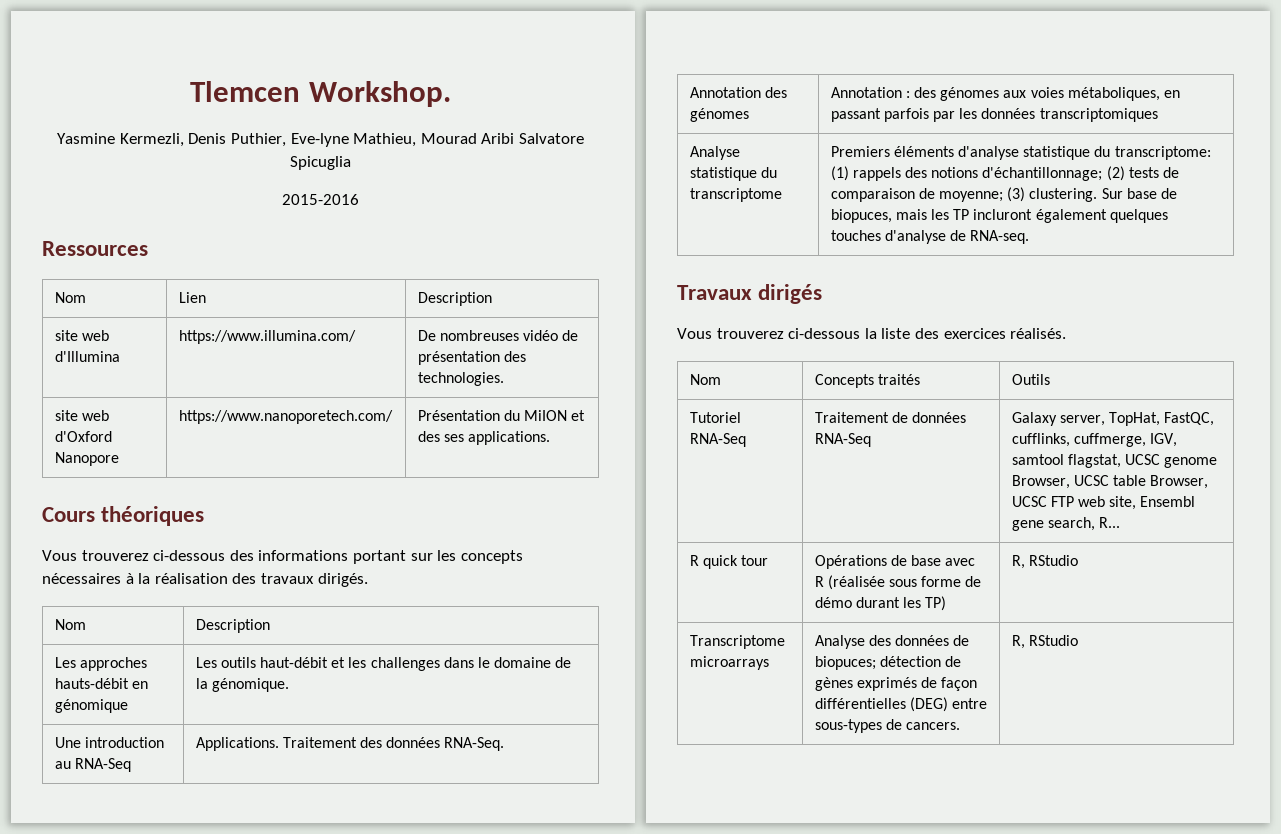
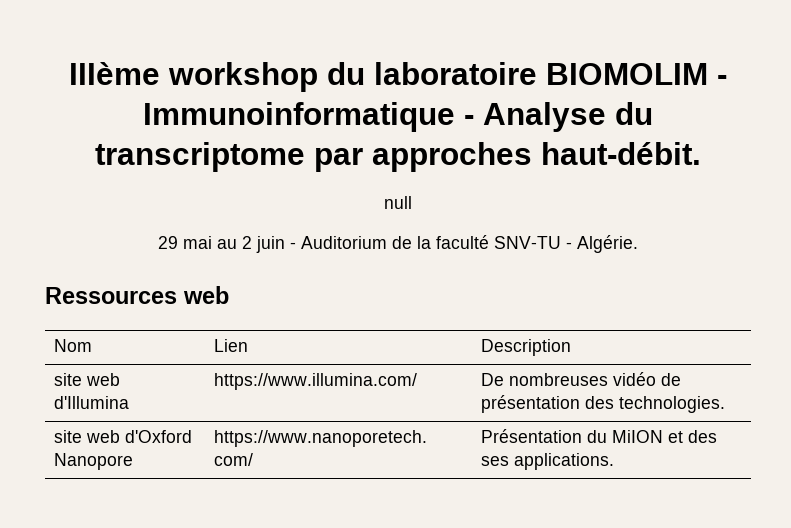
- Tlemcen Workshop.
- Yasmine Kermezli, Denis Puthier, Eve-lyne Mathieu, Mourad Aribi Salvatore Spicuglia
- 2015-2016
+ IIIème workshop du laboratoire BIOMOLIM - Immunoinformatique - Analyse du transcriptome par approches haut-débit.
+ null
+ 29 mai au 2 juin - Auditorium de la faculté SNV-TU - Algérie.
- Ressources
+ Ressources web
- Cours théoriques
- Vous trouverez ci-dessous des informations portant sur les concepts nécessaires à la réalisation des travaux dirigés.
- Nom | Description
- Les approches hauts-débit en génomique | Les outils haut-débit et les challenges dans le domaine de la génomique.
- Une introduction au RNA-Seq | Applications. Traitement des données RNA-Seq.
- Annotation des génomes | Annotation : des génomes aux voies métaboliques, en passant parfois par les données transcriptomiques
- Analyse statistique du transcriptome | Premiers éléments d'analyse statistique du transcriptome: (1) rappels des notions d'échantillonnage; (2) tests de comparaison de moyenne; (3) clustering. Sur base de biopuces, mais les TP incluront également quelques touches d'analyse de RNA-seq.
- Travaux dirigés
- Vous trouverez ci-dessous la liste des exercices réalisés.
- Nom | Concepts traités | Outils
- Tutoriel RNA-Seq | Traitement de données RNA-Seq | Galaxy server, TopHat, FastQC, cufflinks, cuffmerge, IGV, samtool flagstat, UCSC genome Browser, UCSC table Browser, UCSC FTP web site, Ensembl gene search, R...
- R quick tour | Opérations de base avec R (réalisée sous forme de démo durant les TP) | R, RStudio
- Transcriptome microarrays | Analyse des données de biopuces; détection de gènes exprimés de façon différentielles (DEG) entre sous-types de cancers. | R, RStudio

